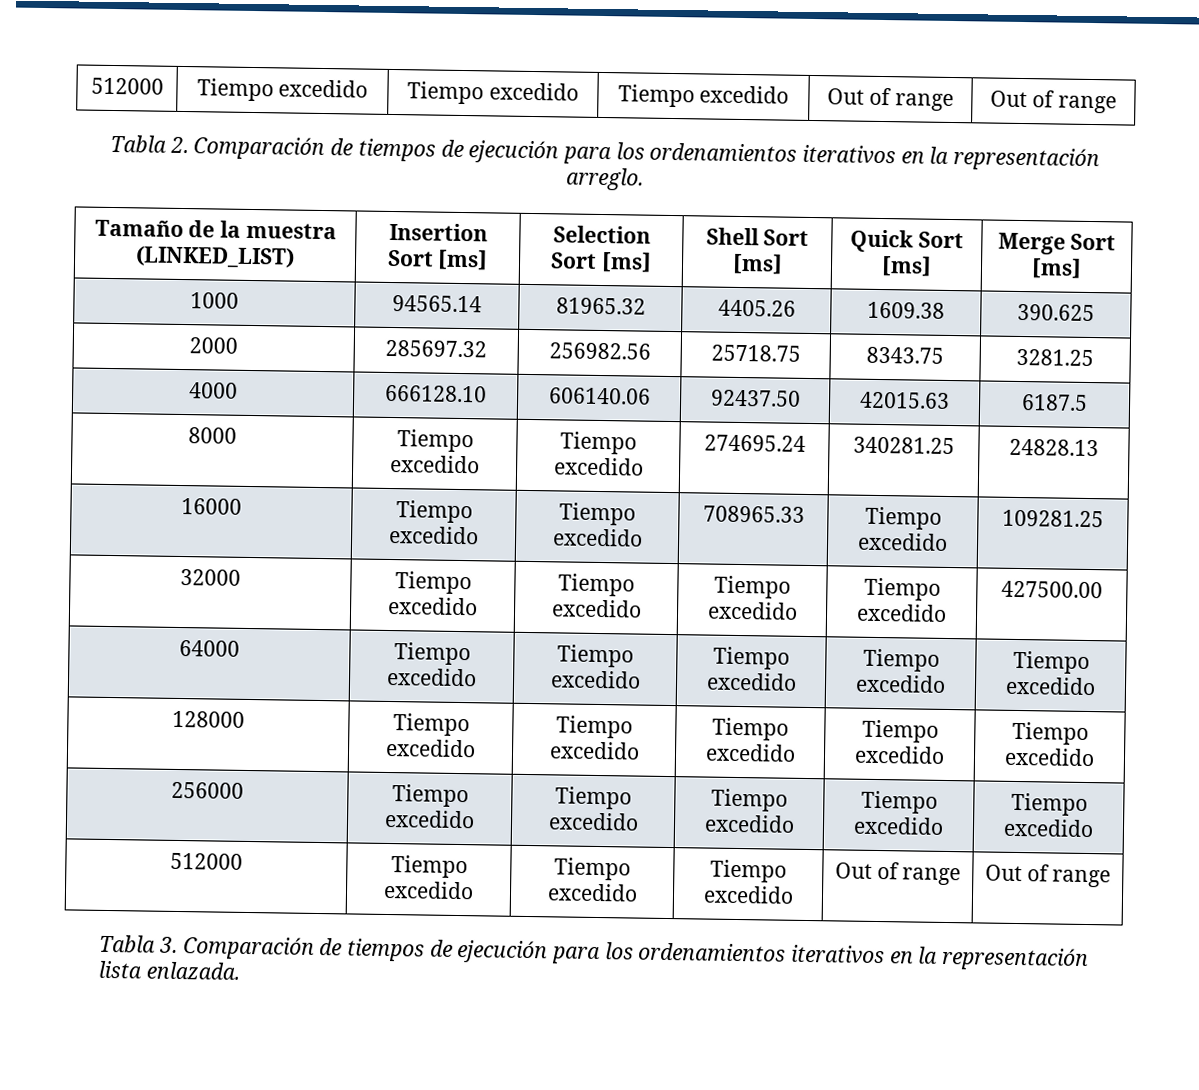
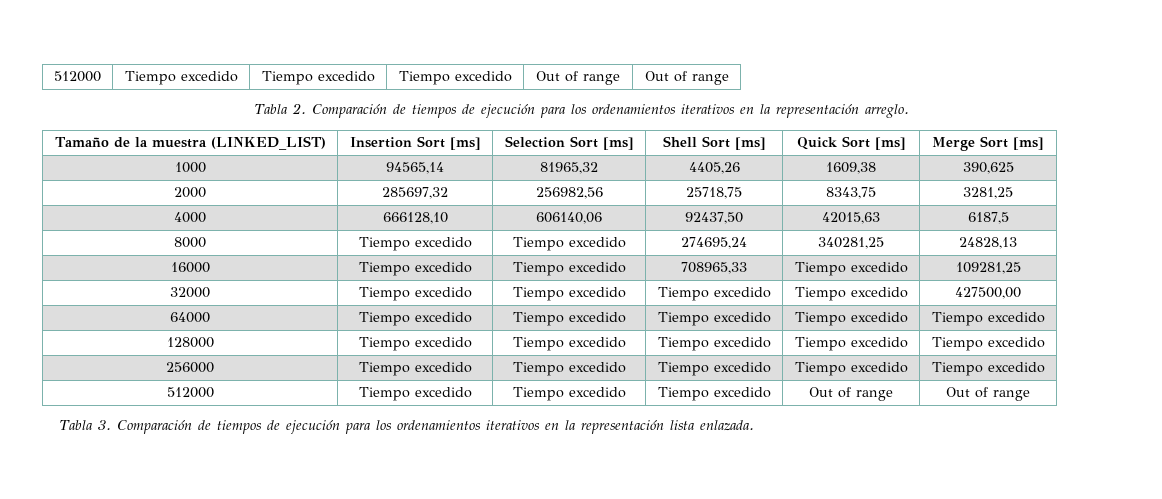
- 1000 | 94565.14 | 81965.32 | 4405.26 | 1609.38 | 390.625
- 2000 | 285697.32 | 256982.56 | 25718.75 | 8343.75 | 3281.25
- 4000 | 666128.10 | 606140.06 | 92437.50 | 42015.63 | 6187.5
+ 1000 | 94565,14 | 81965,32 | 4405,26 | 1609,38 | 390,625
+ 2000 | 285697,32 | 256982,56 | 25718,75 | 8343,75 | 3281,25
+ 4000 | 666128,10 | 606140,06 | 92437,50 | 42015,63 | 6187,5
- 8000 | Tiempo excedido | Tiempo excedido | 274695.24 | 340281.25 | 24828.13
+ 8000 | Tiempo excedido | Tiempo excedido | 274695,24 | 340281,25 | 24828,13
- 16000 | Tiempo excedido | Tiempo excedido | 708965.33 | Tiempo excedido | 109281.25
+ 16000 | Tiempo excedido | Tiempo excedido | 708965,33 | Tiempo excedido | 109281,25
- 32000 | Tiempo excedido | Tiempo excedido | Tiempo excedido | Tiempo excedido | 427500.00
+ 32000 | Tiempo excedido | Tiempo excedido | Tiempo excedido | Tiempo excedido | 427500,00

